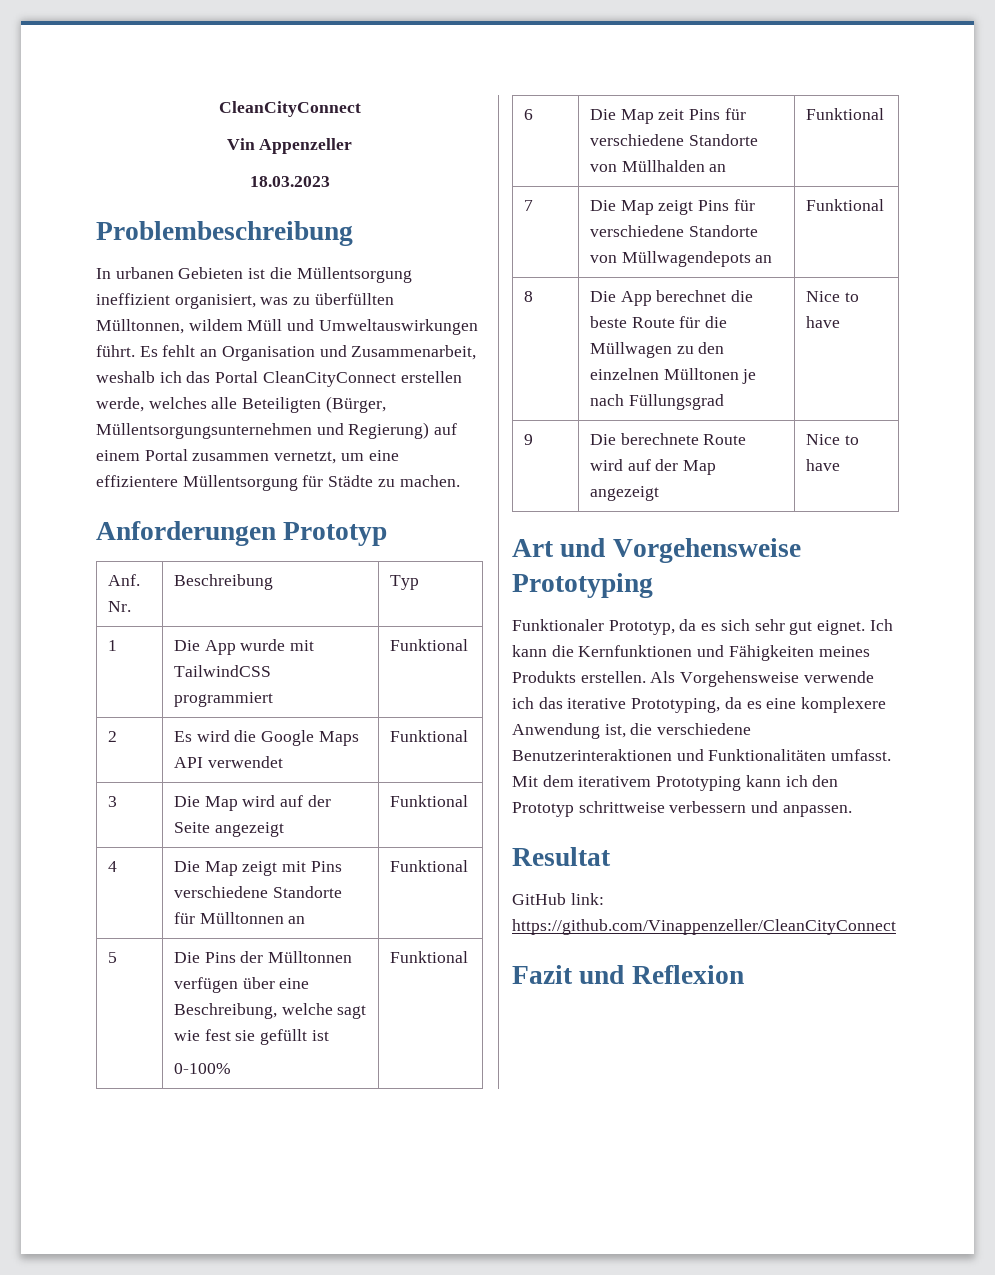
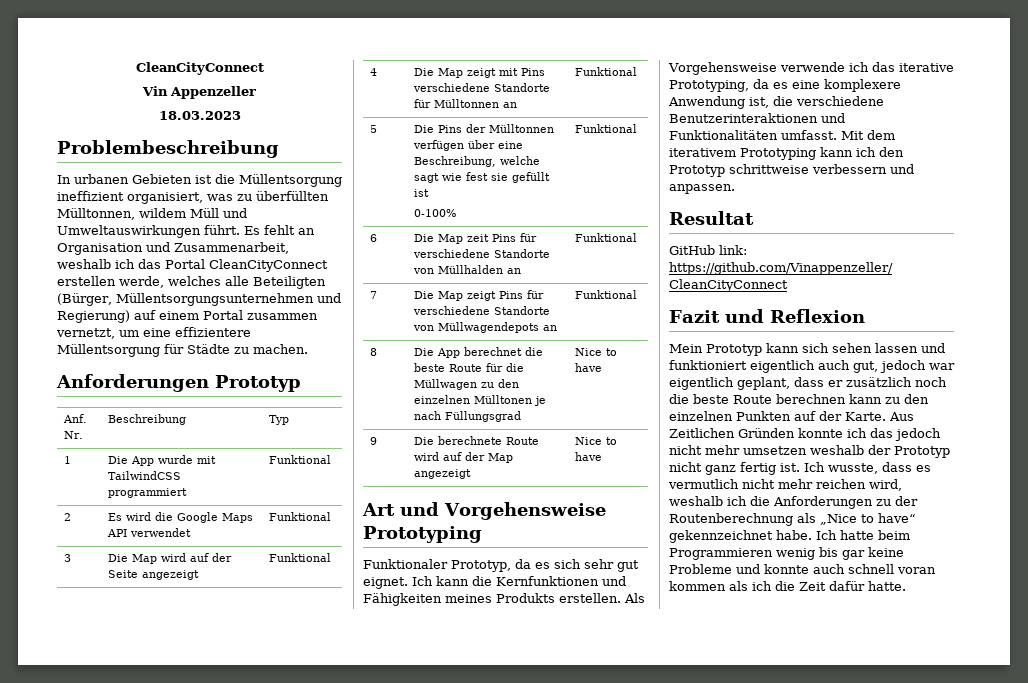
+ Mein Prototyp kann sich sehen lassen und funktioniert eigentlich auch gut, jedoch war eigentlich geplant, dass er zusätzlich noch die beste Route berechnen kann zu den einzelnen Punkten auf der Karte. Aus Zeitlichen Gründen konnte ich das jedoch nicht mehr umsetzen weshalb der Prototyp nicht ganz fertig ist. Ich wusste, dass es vermutlich nicht mehr reichen wird, weshalb ich die Anforderungen zu der Routenberechnung als „Nice to have“ gekennzeichnet habe. Ich hatte beim Programmieren wenig bis gar keine Probleme und konnte auch schnell voran kommen als ich die Zeit dafür hatte.

